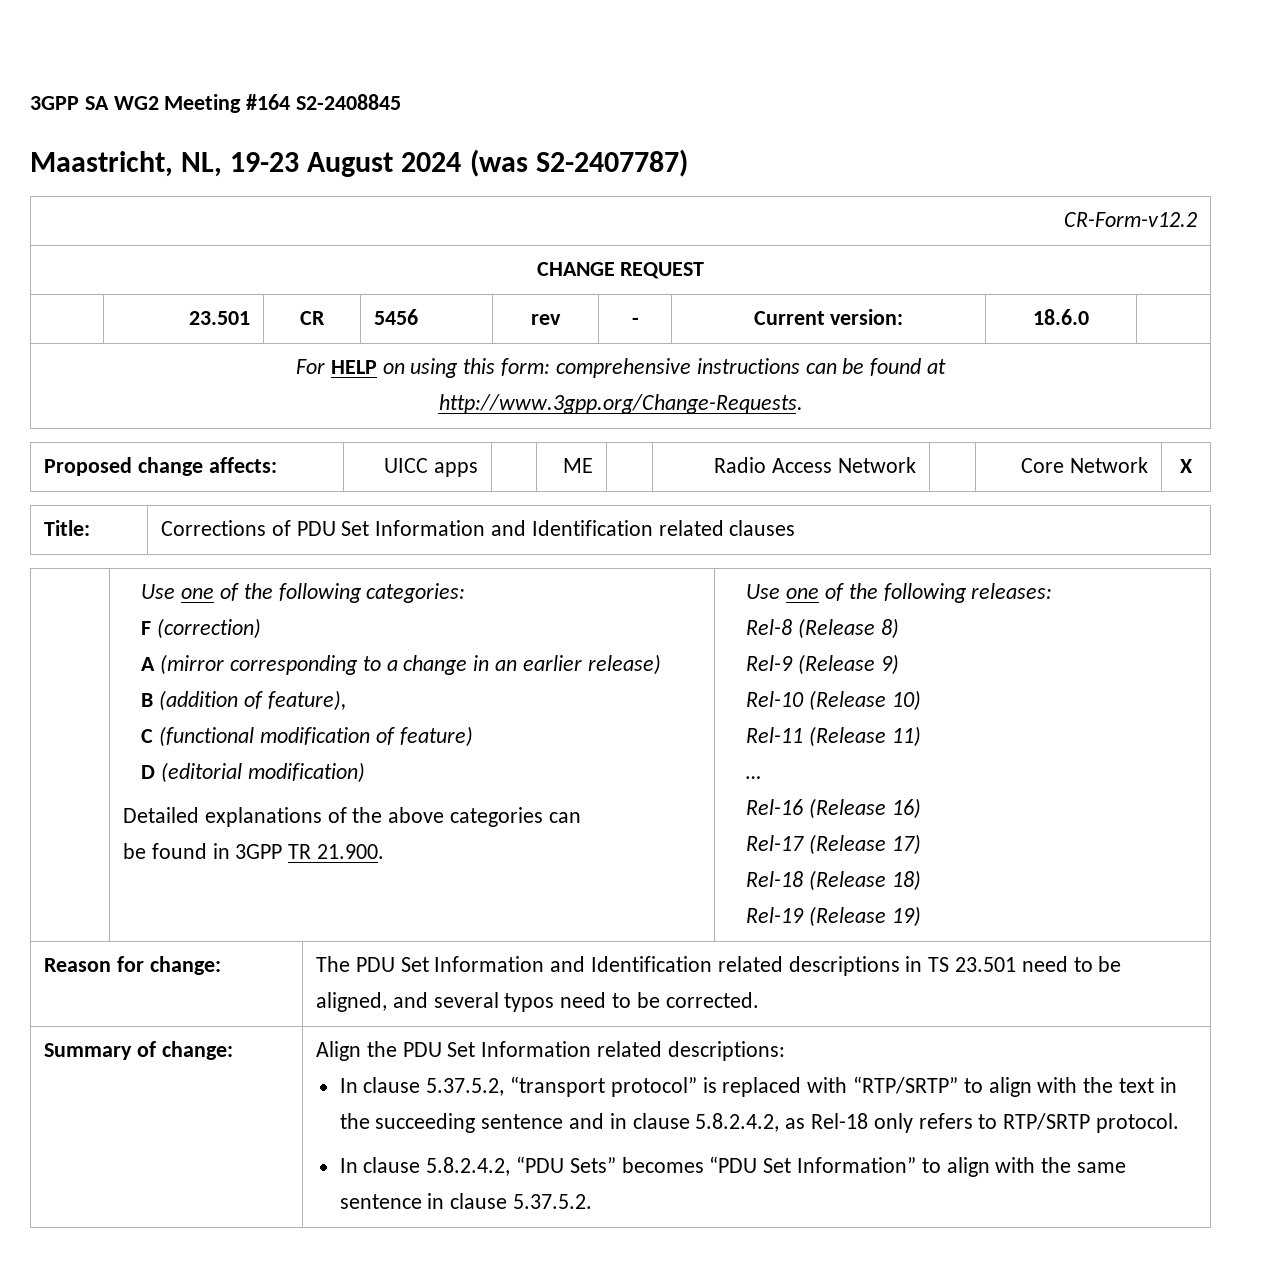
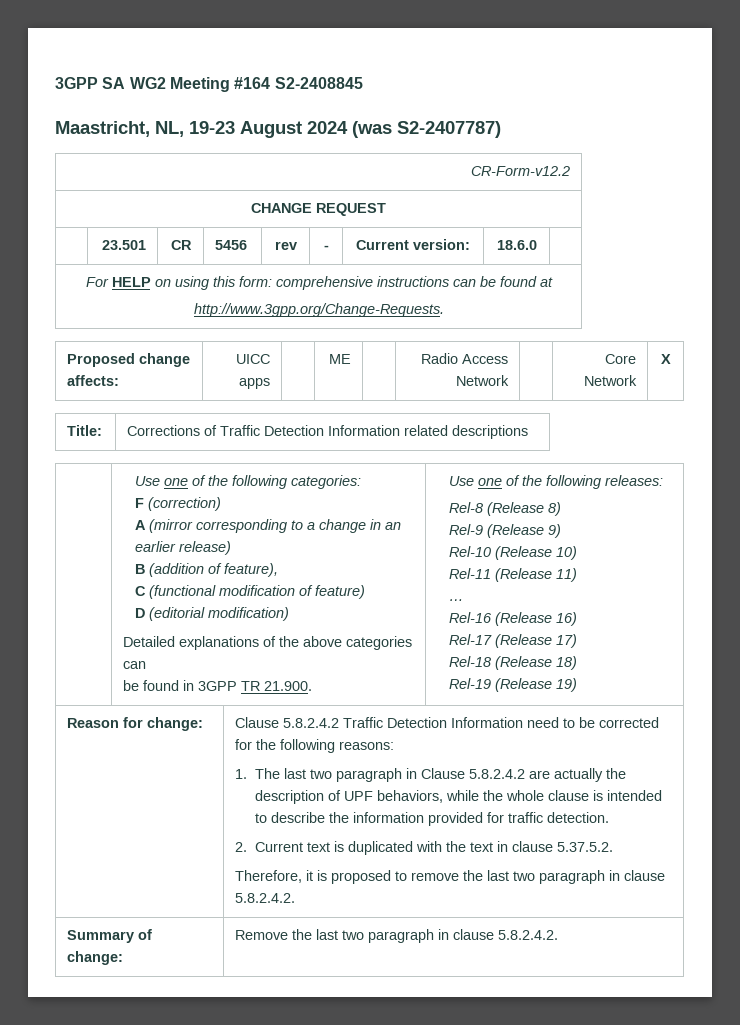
- Title: | Corrections of PDU Set Information and Identification related clauses
+ Title: | Corrections of Traffic Detection Information related descriptions
- The PDU Set Information and Identification related descriptions in TS 23.501 need to be aligned, and several typos need to be corrected.
- Summary of change: | Align the PDU Set Information related descriptions:
- In clause 5.37.5.2, “transport protocol” is replaced with “RTP/SRTP” to align with the text in the succeeding sentence and in clause 5.8.2.4.2, as Rel-18 only refers to RTP/SRTP protocol.
- In clause 5.8.2.4.2, “PDU Sets” becomes “PDU Set Information” to align with the same sentence in clause 5.37.5.2.
+ Clause 5.8.2.4.2 Traffic Detection Information need to be corrected for the following reasons:
+ 1. The last two paragraph in Clause 5.8.2.4.2 are actually the description of UPF behaviors, while the whole clause is intended to describe the information provided for traffic detection.
+ 2. Current text is duplicated with the text in clause 5.37.5.2.
+ Therefore, it is proposed to remove the last two paragraph in clause 5.8.2.4.2.
+ Summary of change: | Remove the last two paragraph in clause 5.8.2.4.2.

